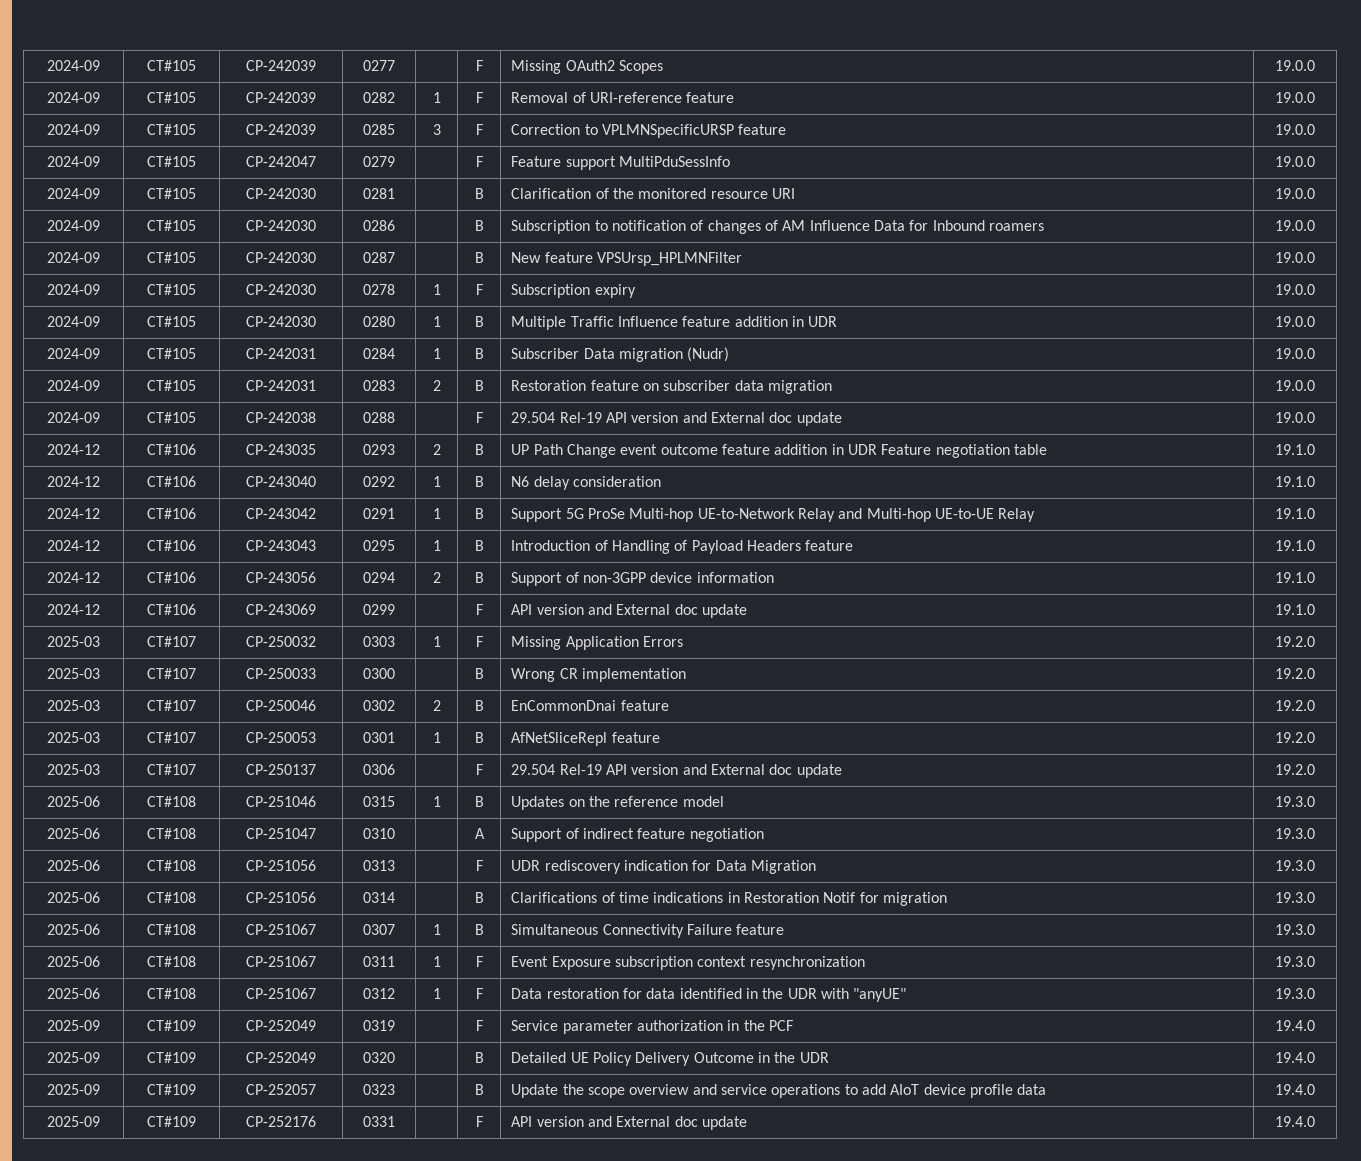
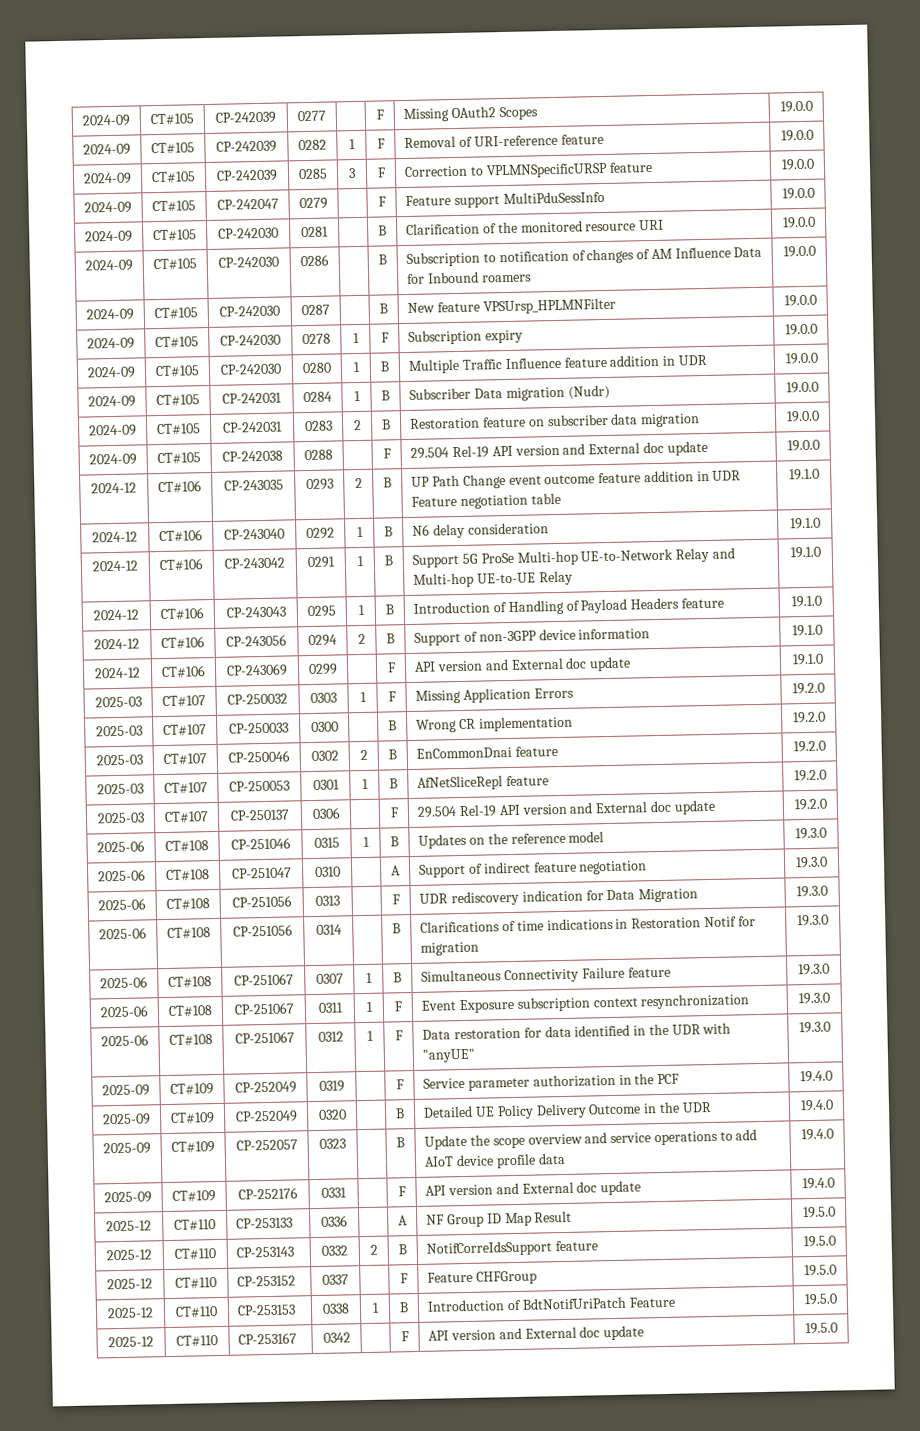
+ 2025-12 | CT#110 | CP-253133 | 0336 | | A | NF Group ID Map Result | 19.5.0
+ 2025-12 | CT#110 | CP-253143 | 0332 | 2 | B | NotifCorreIdsSupport feature | 19.5.0
+ 2025-12 | CT#110 | CP-253152 | 0337 | | F | Feature CHFGroup | 19.5.0
+ 2025-12 | CT#110 | CP-253153 | 0338 | 1 | B | Introduction of BdtNotifUriPatch Feature | 19.5.0
+ 2025-12 | CT#110 | CP-253167 | 0342 | | F | API version and External doc update | 19.5.0

